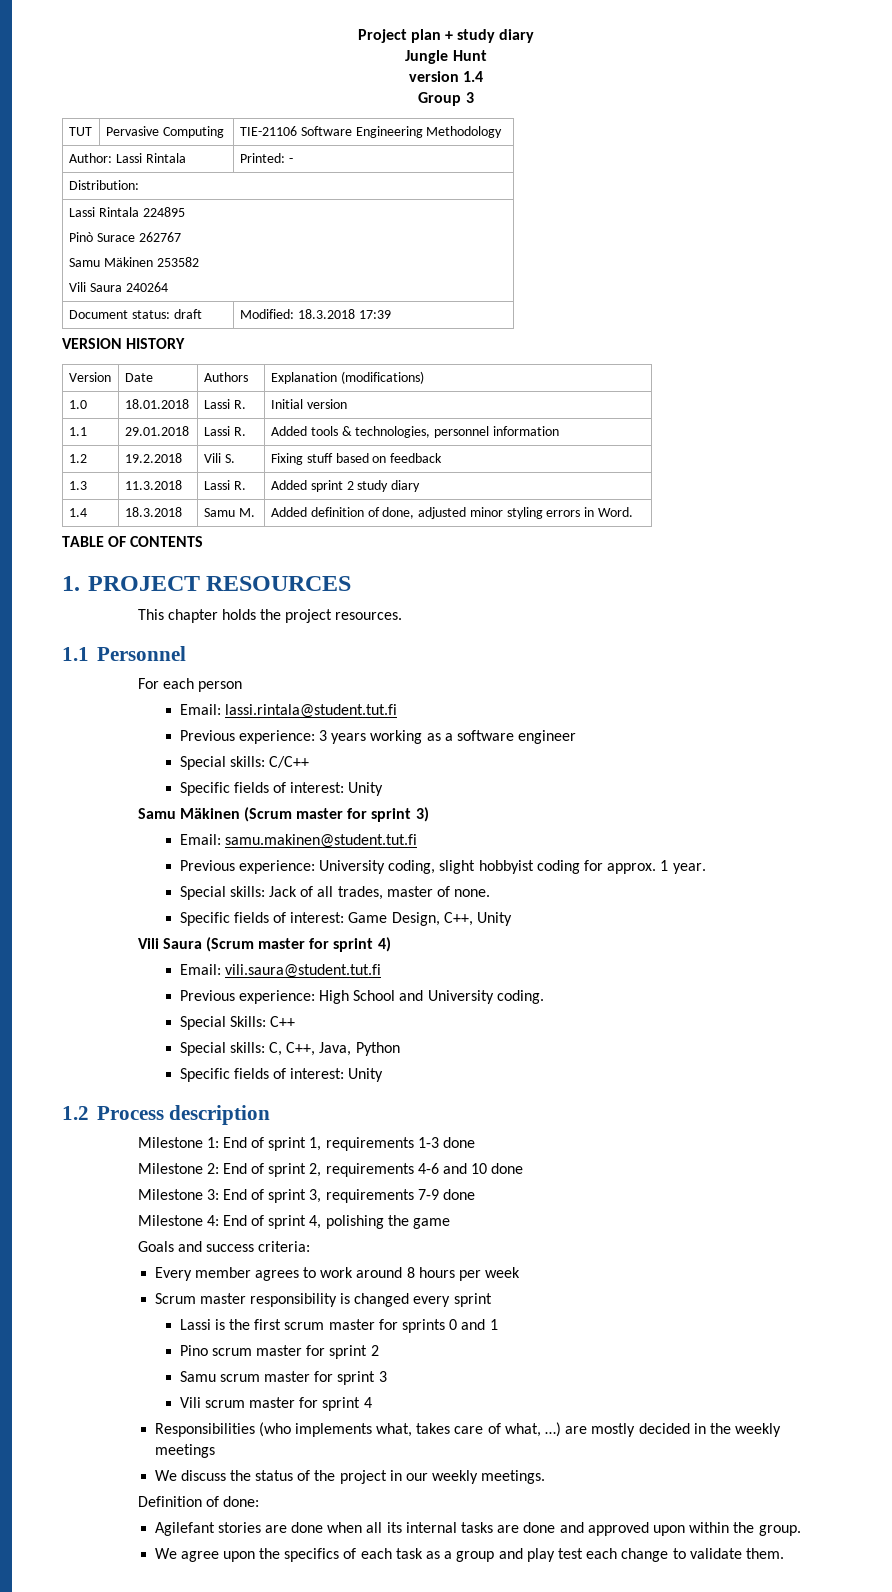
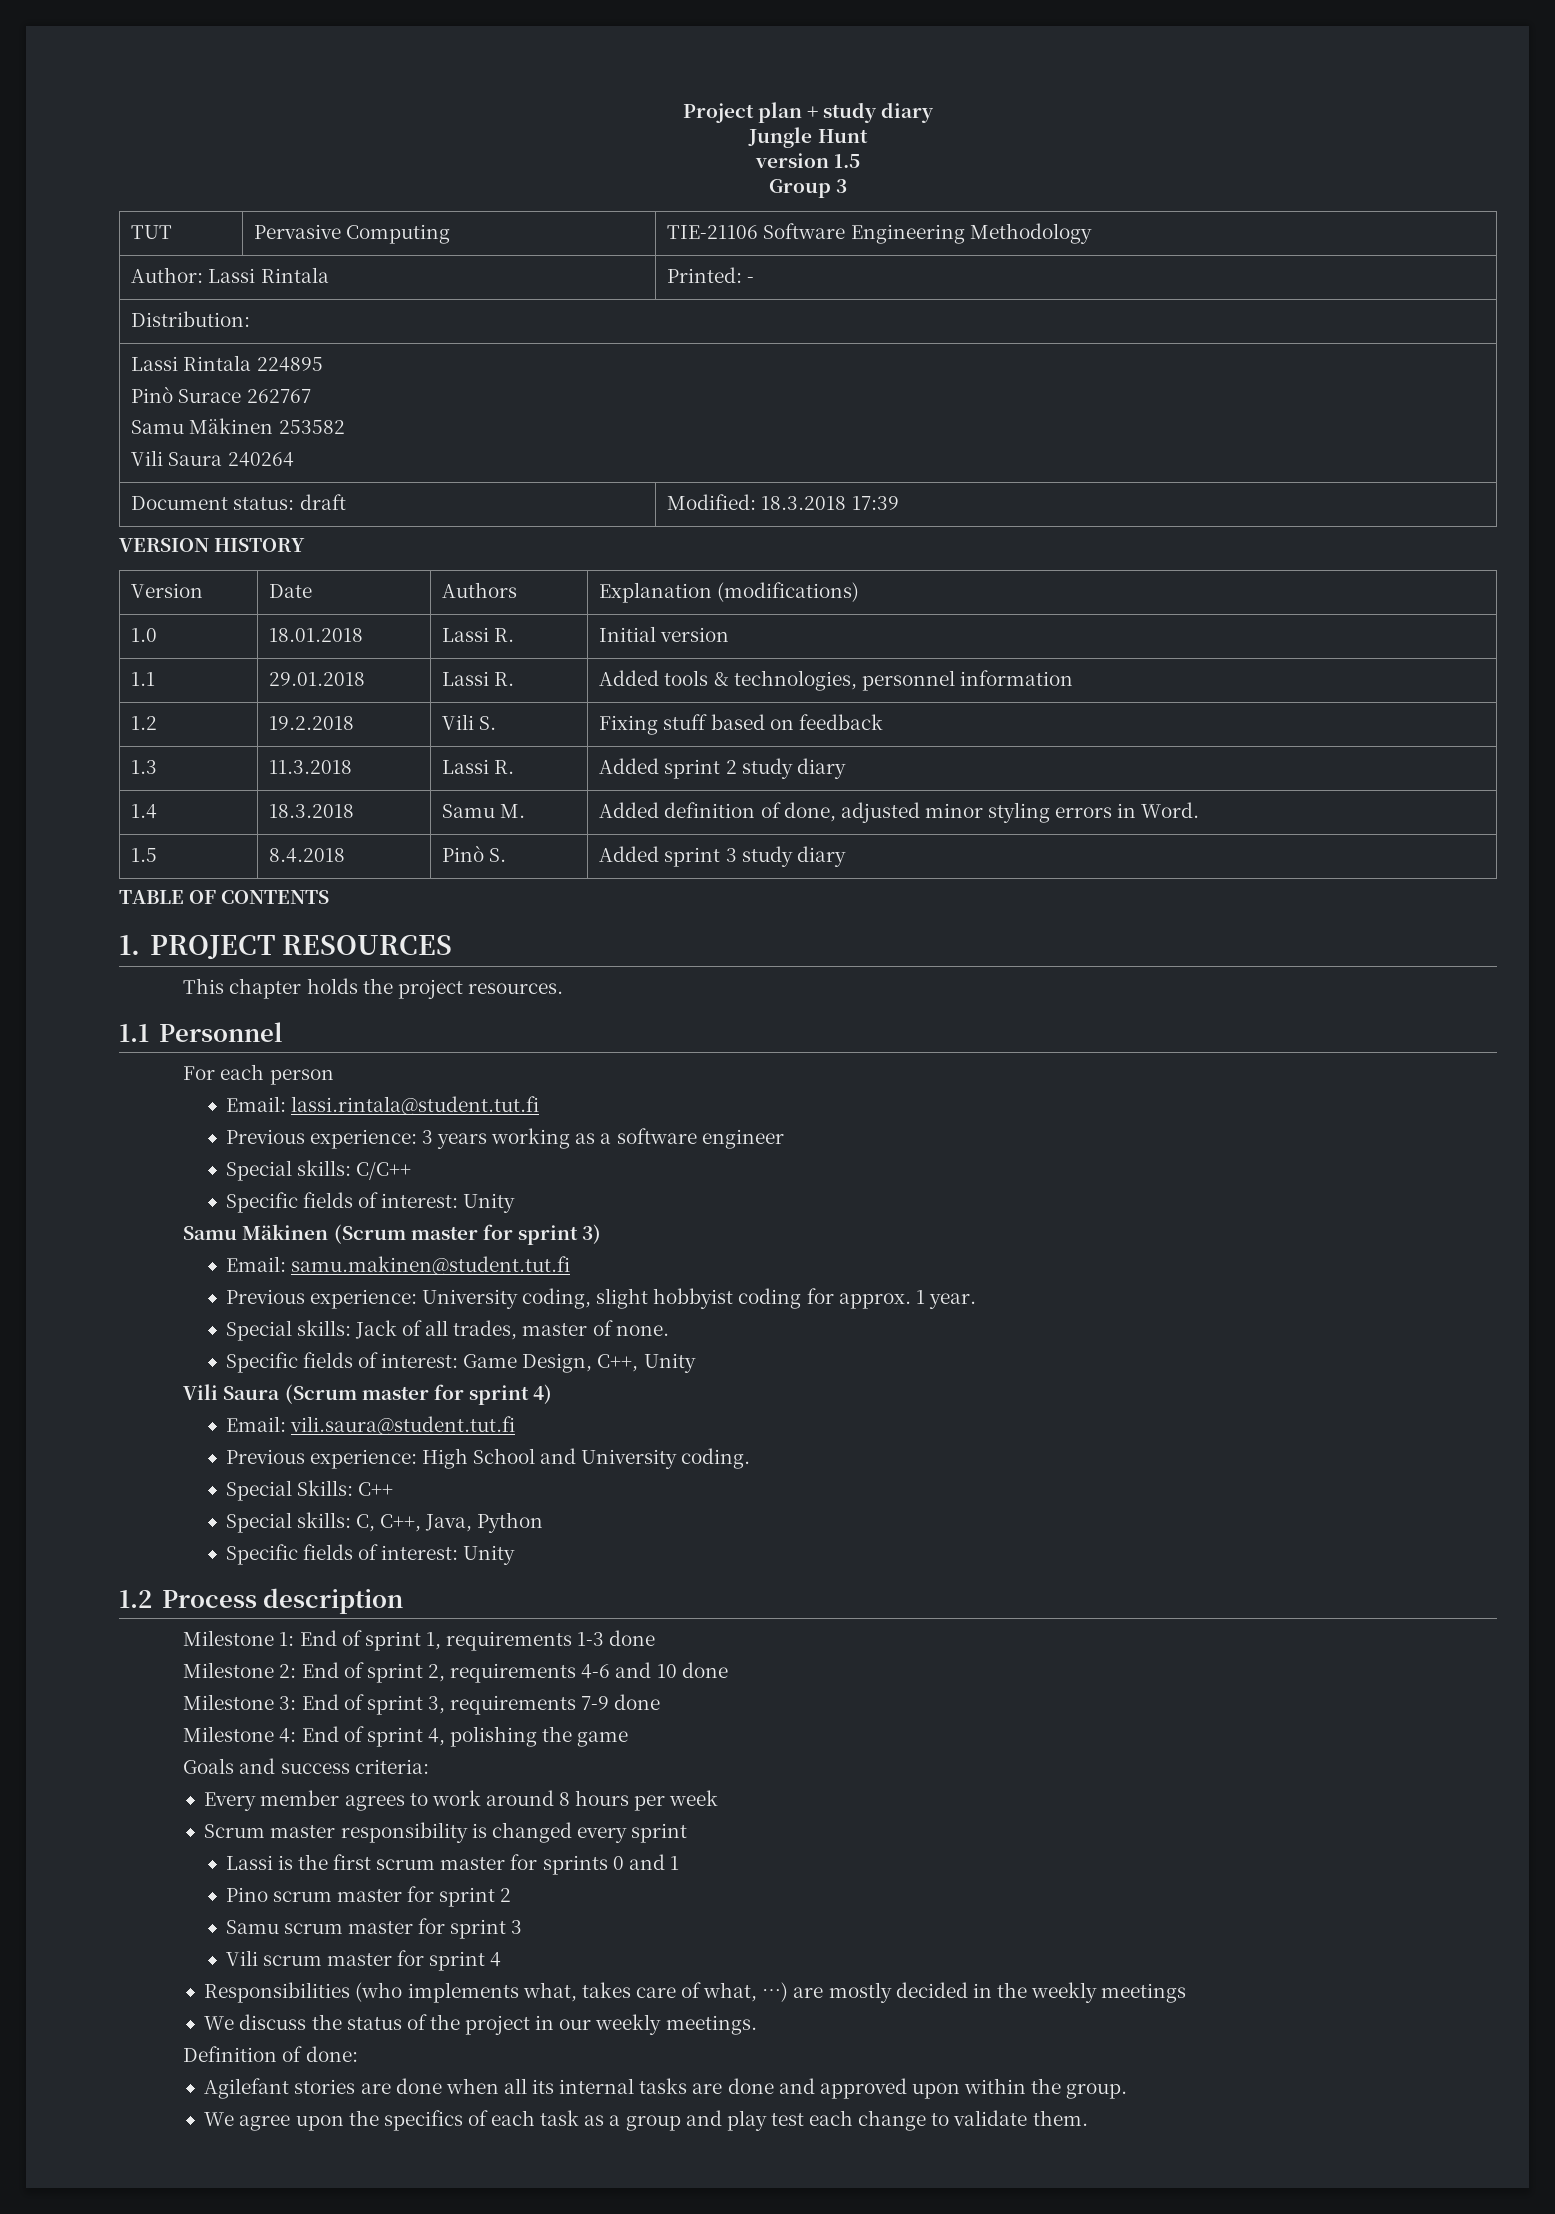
- version 1.4
+ version 1.5
+ 1.5 | 8.4.2018 | Pinò S. | Added sprint 3 study diary

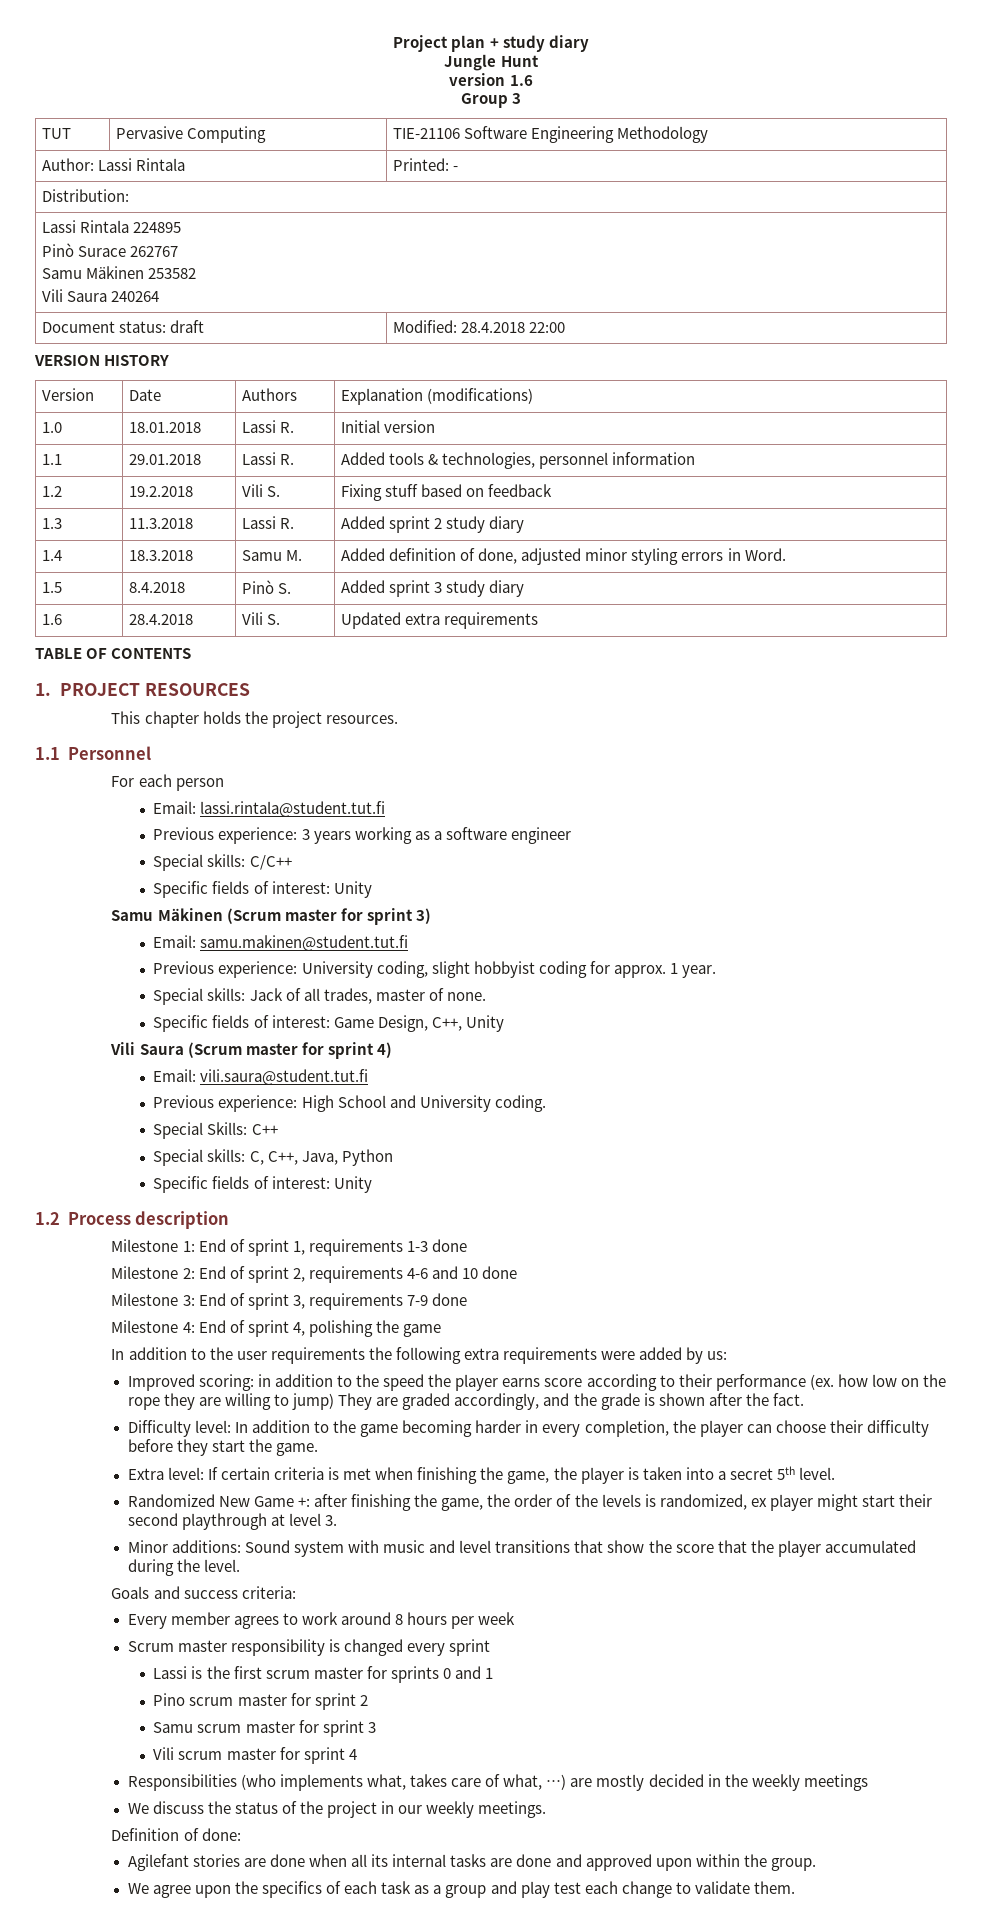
- version 1.5
+ version 1.6
- Document status: draft | Modified: 18.3.2018 17:39
+ Document status: draft | Modified: 28.4.2018 22:00
+ 1.6 | 28.4.2018 | Vili S. | Updated extra requirements
+ In addition to the user requirements the following extra requirements were added by us:
+ Improved scoring: in addition to the speed the player earns score according to their performance (ex. how low on the rope they are willing to jump) They are graded accordingly, and the grade is shown after the fact.
+ Difficulty level: In addition to the game becoming harder in every completion, the player can choose their difficulty before they start the game.
+ Extra level: If certain criteria is met when finishing the game, the player is taken into a secret 5th level.
+ Randomized New Game +: after finishing the game, the order of the levels is randomized, ex player might start their second playthrough at level 3.
+ Minor additions: Sound system with music and level transitions that show the score that the player accumulated during the level.

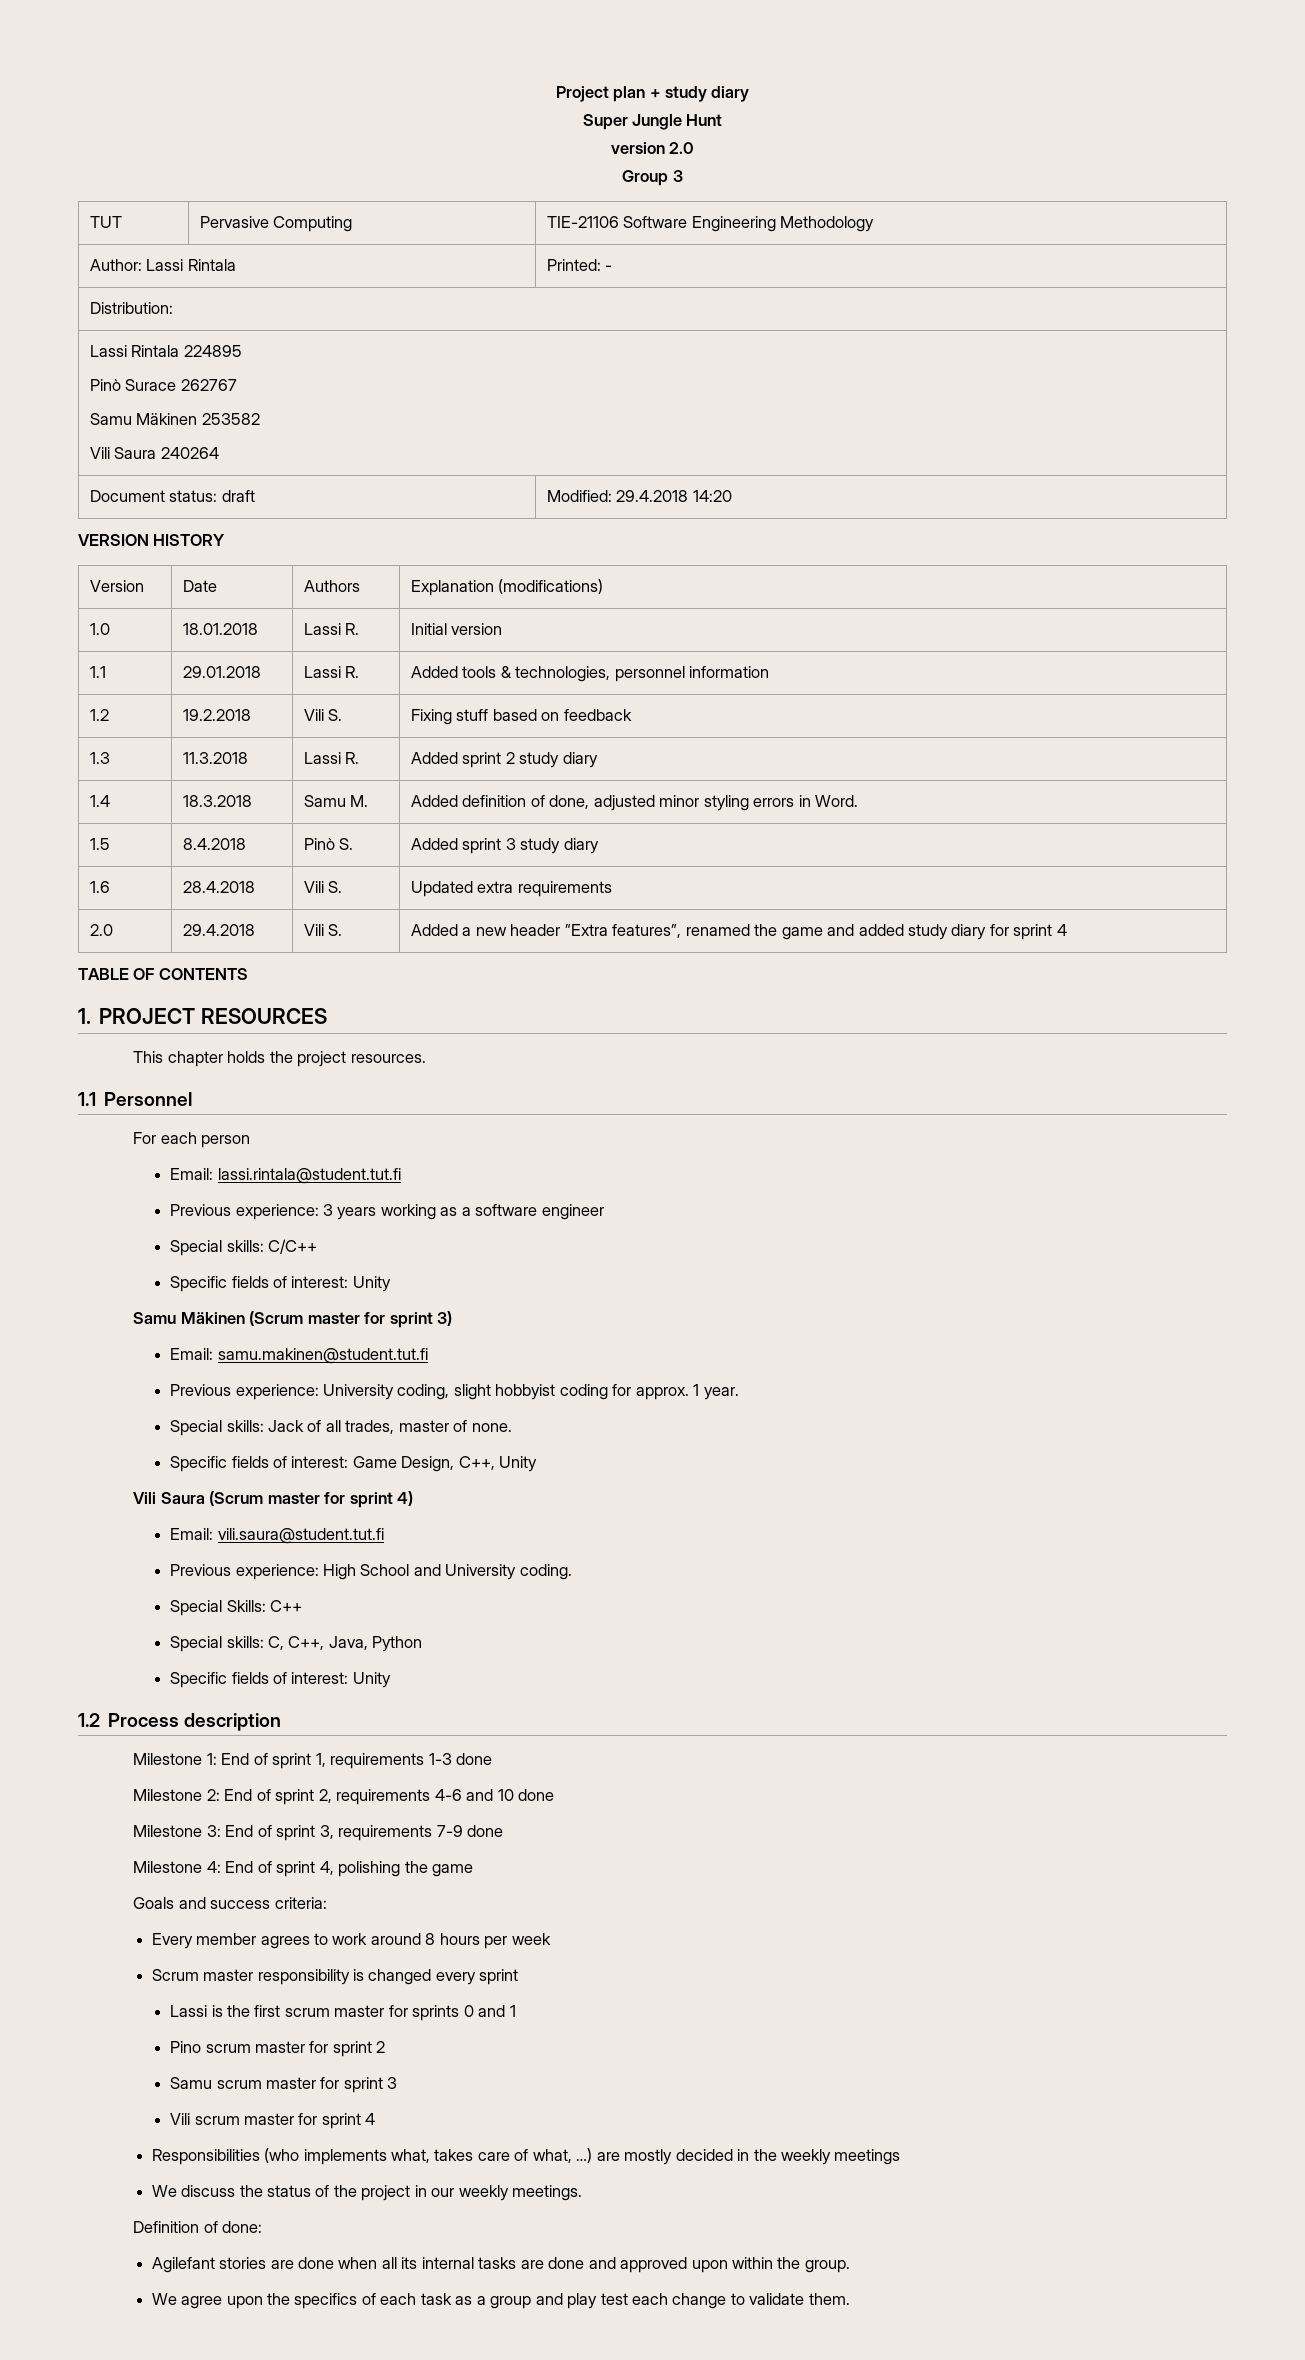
- Jungle Hunt
+ Super Jungle Hunt
- version 1.6
+ version 2.0
- Document status: draft | Modified: 28.4.2018 22:00
+ Document status: draft | Modified: 29.4.2018 14:20
+ 2.0 | 29.4.2018 | Vili S. | Added a new header ”Extra features”, renamed the game and added study diary for sprint 4
- In addition to the user requirements the following extra requirements were added by us:
- Improved scoring: in addition to the speed the player earns score according to their performance (ex. how low on the rope they are willing to jump) They are graded accordingly, and the grade is shown after the fact.
- Difficulty level: In addition to the game becoming harder in every completion, the player can choose their difficulty before they start the game.
- Extra level: If certain criteria is met when finishing the game, the player is taken into a secret 5th level.
- Randomized New Game +: after finishing the game, the order of the levels is randomized, ex player might start their second playthrough at level 3.
- Minor additions: Sound system with music and level transitions that show the score that the player accumulated during the level.

